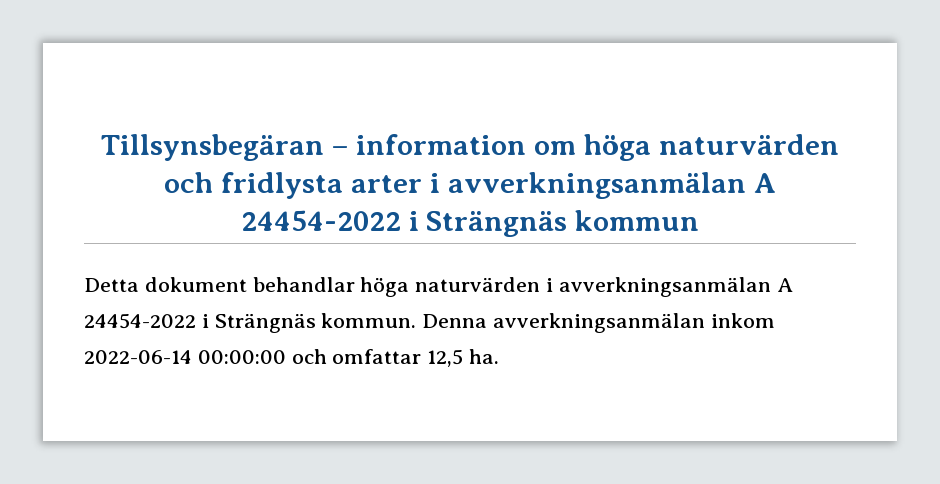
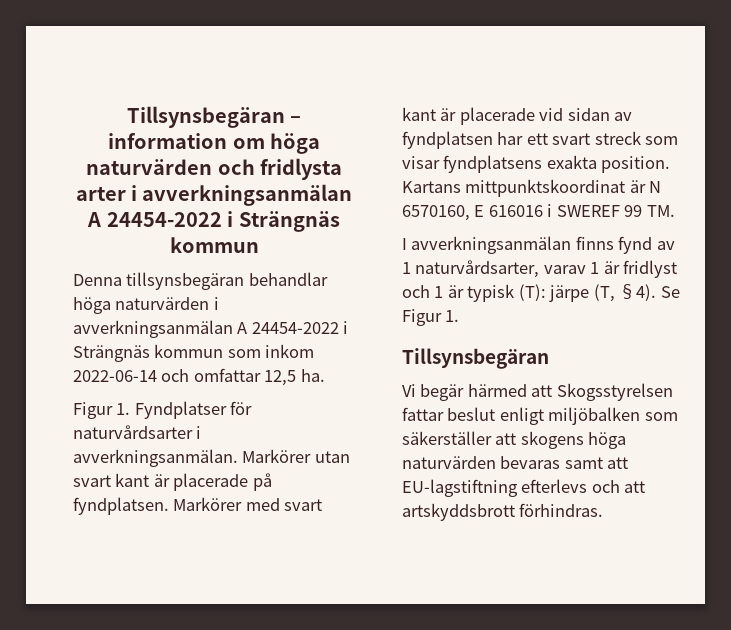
- Detta dokument behandlar höga naturvärden i avverkningsanmälan A 24454-2022 i Strängnäs kommun. Denna avverkningsanmälan inkom 2022-06-14 00:00:00 och omfattar 12,5 ha.
+ Denna tillsynsbegäran behandlar höga naturvärden i avverkningsanmälan A 24454-2022 i Strängnäs kommun som inkom 2022-06-14 och omfattar 12,5 ha.
+ Figur 1. Fyndplatser för naturvårdsarter i avverkningsanmälan. Markörer utan svart kant är placerade på fyndplatsen. Markörer med svart kant är placerade vid sidan av fyndplatsen har ett svart streck som visar fyndplatsens exakta position. Kartans mittpunktskoordinat är N 6570160, E 616016 i SWEREF 99 TM.
+ I avverkningsanmälan finns fynd av 1 naturvårdsarter, varav 1 är fridlyst och 1 är typisk (T): järpe (T, §4). Se Figur 1.
+ Tillsynsbegäran
+ Vi begär härmed att Skogsstyrelsen fattar beslut enligt miljöbalken som säkerställer att skogens höga naturvärden bevaras samt att EU-lagstiftning efterlevs och att artskyddsbrott förhindras.

